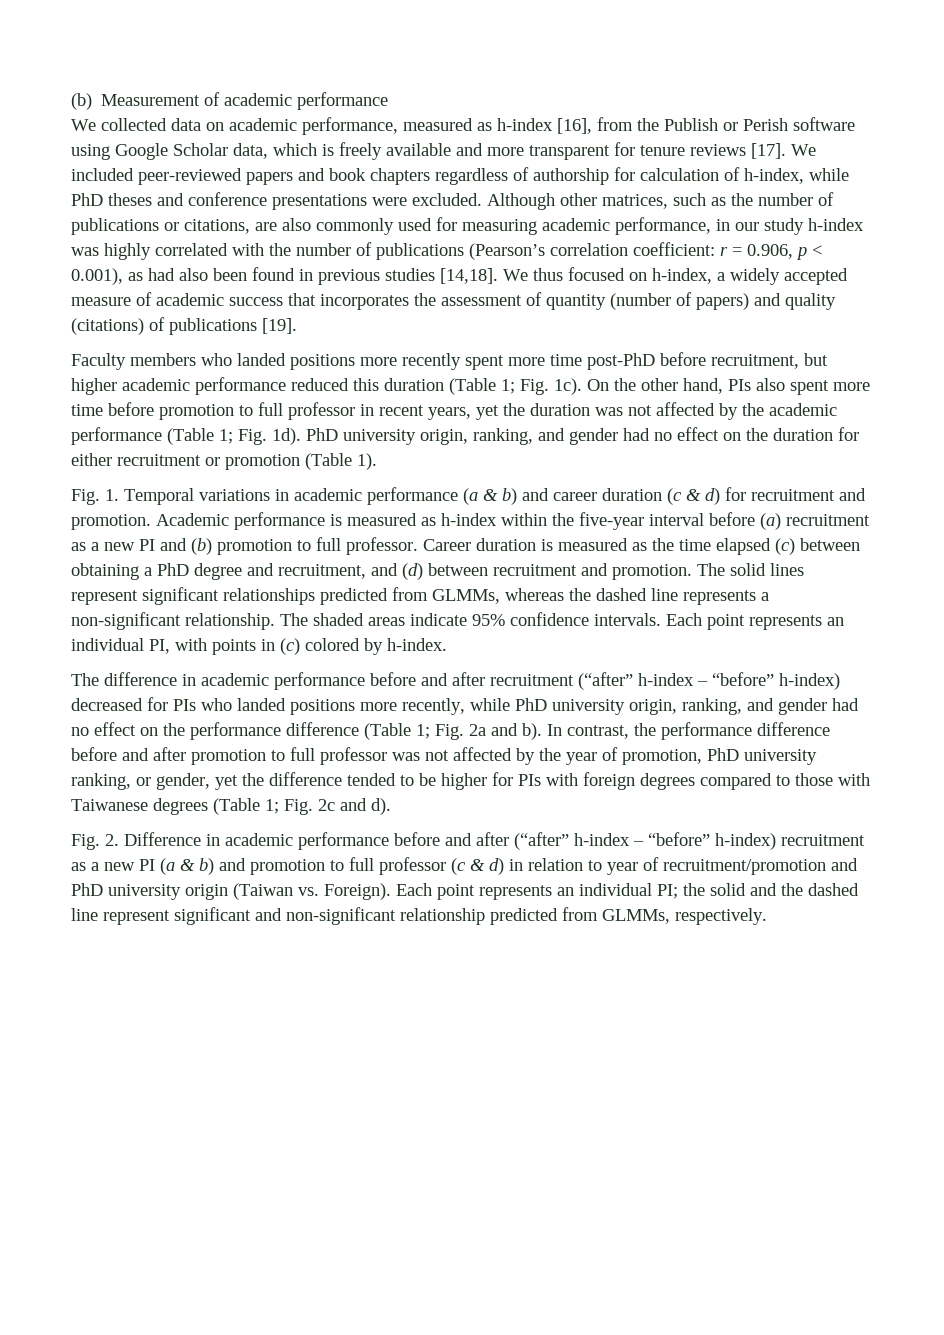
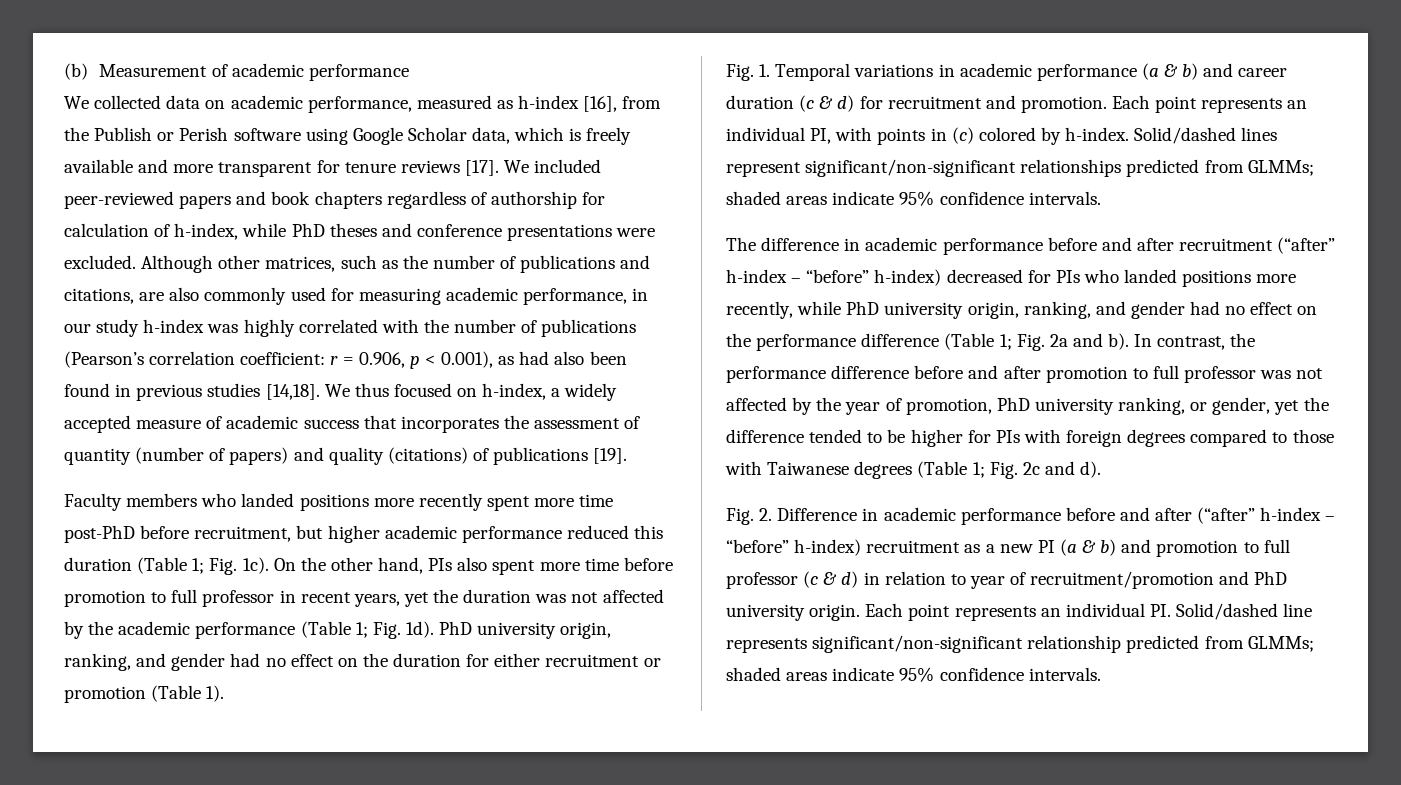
- Although other matrices, such as the number of publications or citations, are also commonly used for measuring academic performance, in our study h-index was highly correlated with the number of publications (Pearson’s correlation coefficient: r = 0.906, p < 0.001), as had also been found in previous studies [14,18].
+ Although other matrices, such as the number of publications and citations, are also commonly used for measuring academic performance, in our study h-index was highly correlated with the number of publications (Pearson’s correlation coefficient: r = 0.906, p < 0.001), as had also been found in previous studies [14,18].
- Academic performance is measured as h-index within the five-year interval before (a) recruitment as a new PI and (b) promotion to full professor. Career duration is measured as the time elapsed (c) between obtaining a PhD degree and recruitment, and (d) between recruitment and promotion. The solid lines represent significant relationships predicted from GLMMs, whereas the dashed line represents a non-significant relationship. The shaded areas indicate 95% confidence intervals.
+ Solid/dashed lines represent significant/non-significant relationships predicted from GLMMs; shaded areas indicate 95% confidence intervals.
- Fig. 2. Difference in academic performance before and after (“after” h-index – “before” h-index) recruitment as a new PI (a & b) and promotion to full professor (c & d) in relation to year of recruitment/promotion and PhD university origin (Taiwan vs. Foreign). Each point represents an individual PI; the solid and the dashed line represent significant and non-significant relationship predicted from GLMMs, respectively.
+ Fig. 2. Difference in academic performance before and after (“after” h-index – “before” h-index) recruitment as a new PI (a & b) and promotion to full professor (c & d) in relation to year of recruitment/promotion and PhD university origin. Each point represents an individual PI. Solid/dashed line represents significant/non-significant relationship predicted from GLMMs; shaded areas indicate 95% confidence intervals.

